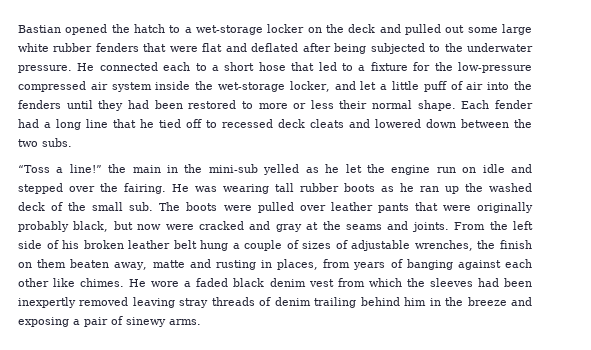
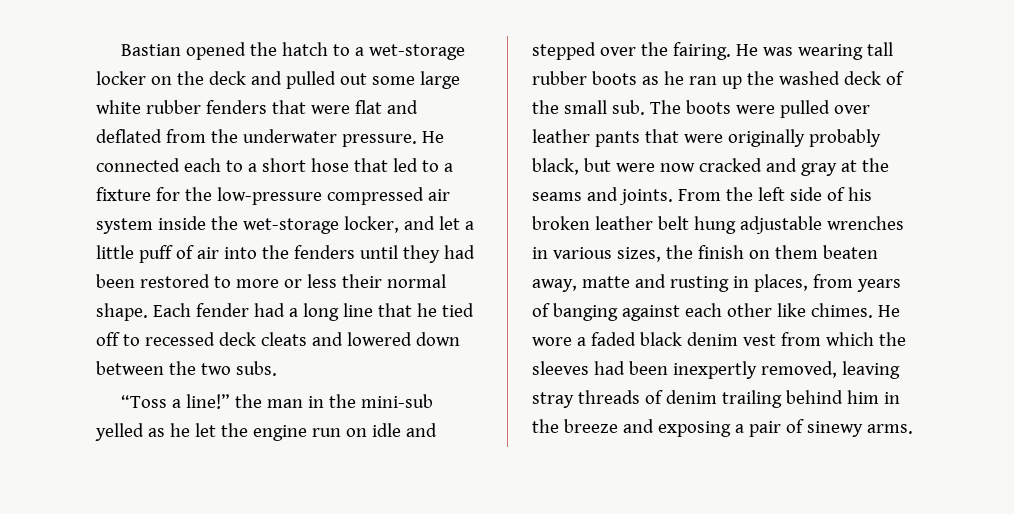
- Bastian opened the hatch to a wet-storage locker on the deck and pulled out some large white rubber fenders that were flat and deflated after being subjected to the underwater pressure.
+ Bastian opened the hatch to a wet-storage locker on the deck and pulled out some large white rubber fenders that were flat and deflated from the underwater pressure.
- “Toss a line!” the main in the mini-sub yelled as he let the engine run on idle and stepped over the fairing.
+ “Toss a line!” the man in the mini-sub yelled as he let the engine run on idle and stepped over the fairing.
- The boots were pulled over leather pants that were originally probably black, but now were cracked and gray at the seams and joints.
+ The boots were pulled over leather pants that were originally probably black, but were now cracked and gray at the seams and joints.
- From the left side of his broken leather belt hung a couple of sizes of adjustable wrenches, the finish on them beaten away, matte and rusting in places, from years of banging against each other like chimes.
+ From the left side of his broken leather belt hung adjustable wrenches in various sizes, the finish on them beaten away, matte and rusting in places, from years of banging against each other like chimes.
- He wore a faded black denim vest from which the sleeves had been inexpertly removed leaving stray threads of denim trailing behind him in the breeze and exposing a pair of sinewy arms.
+ He wore a faded black denim vest from which the sleeves had been inexpertly removed, leaving stray threads of denim trailing behind him in the breeze and exposing a pair of sinewy arms.

